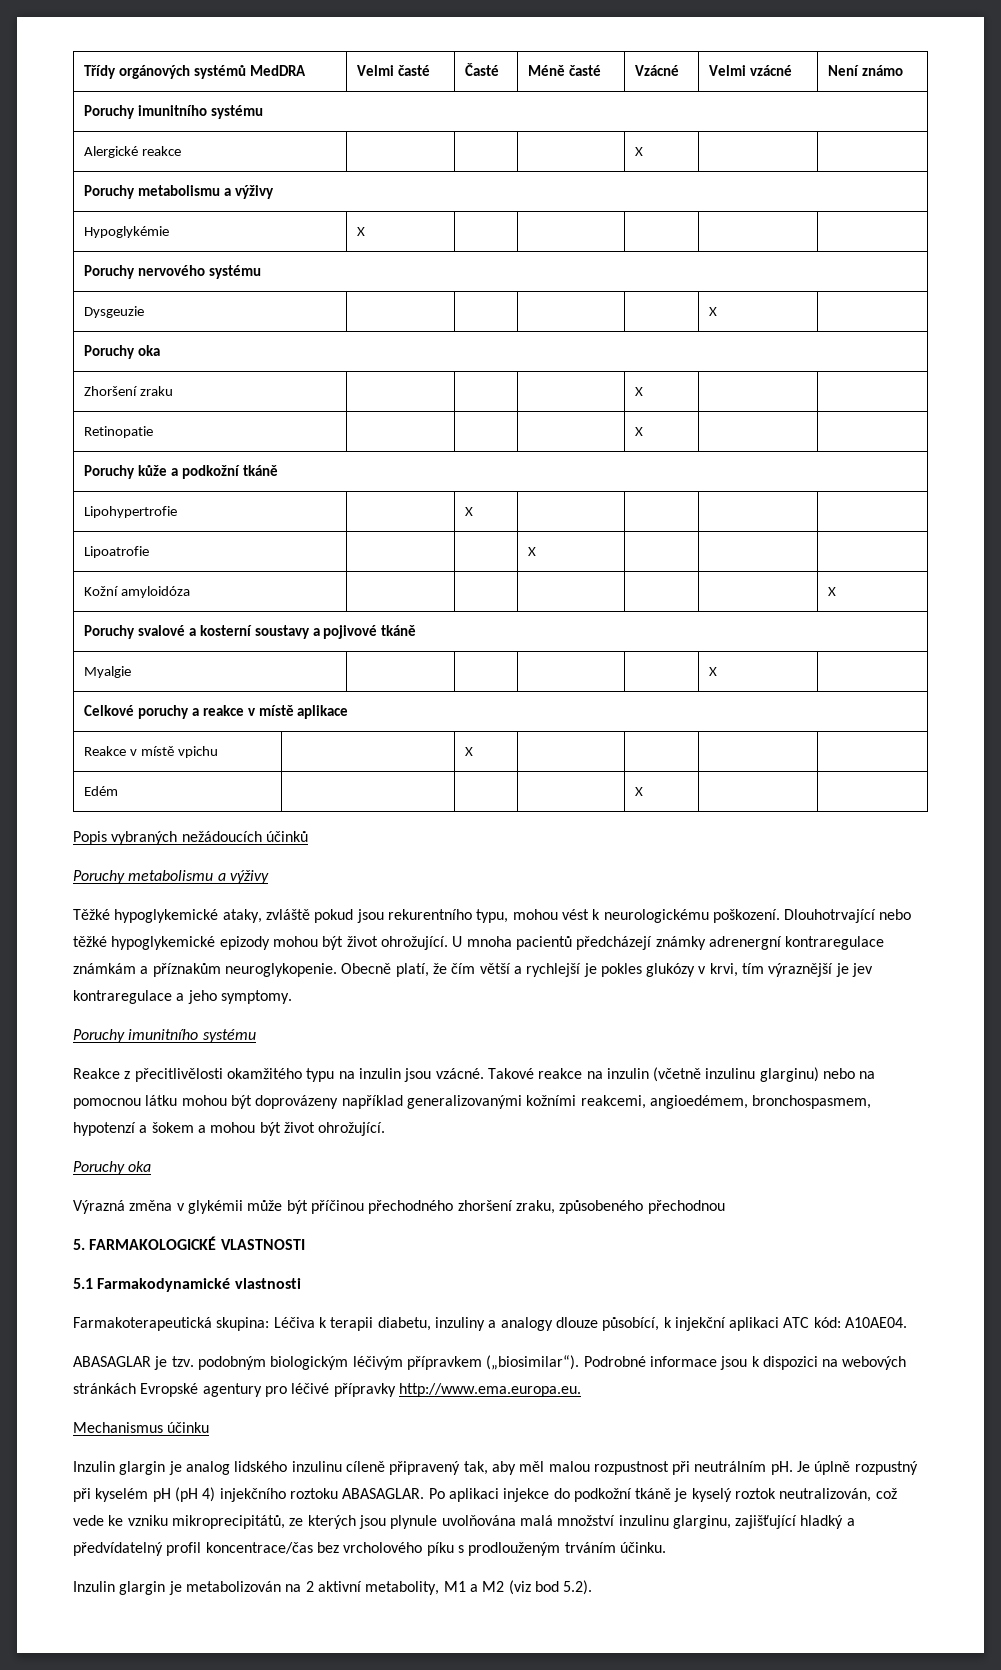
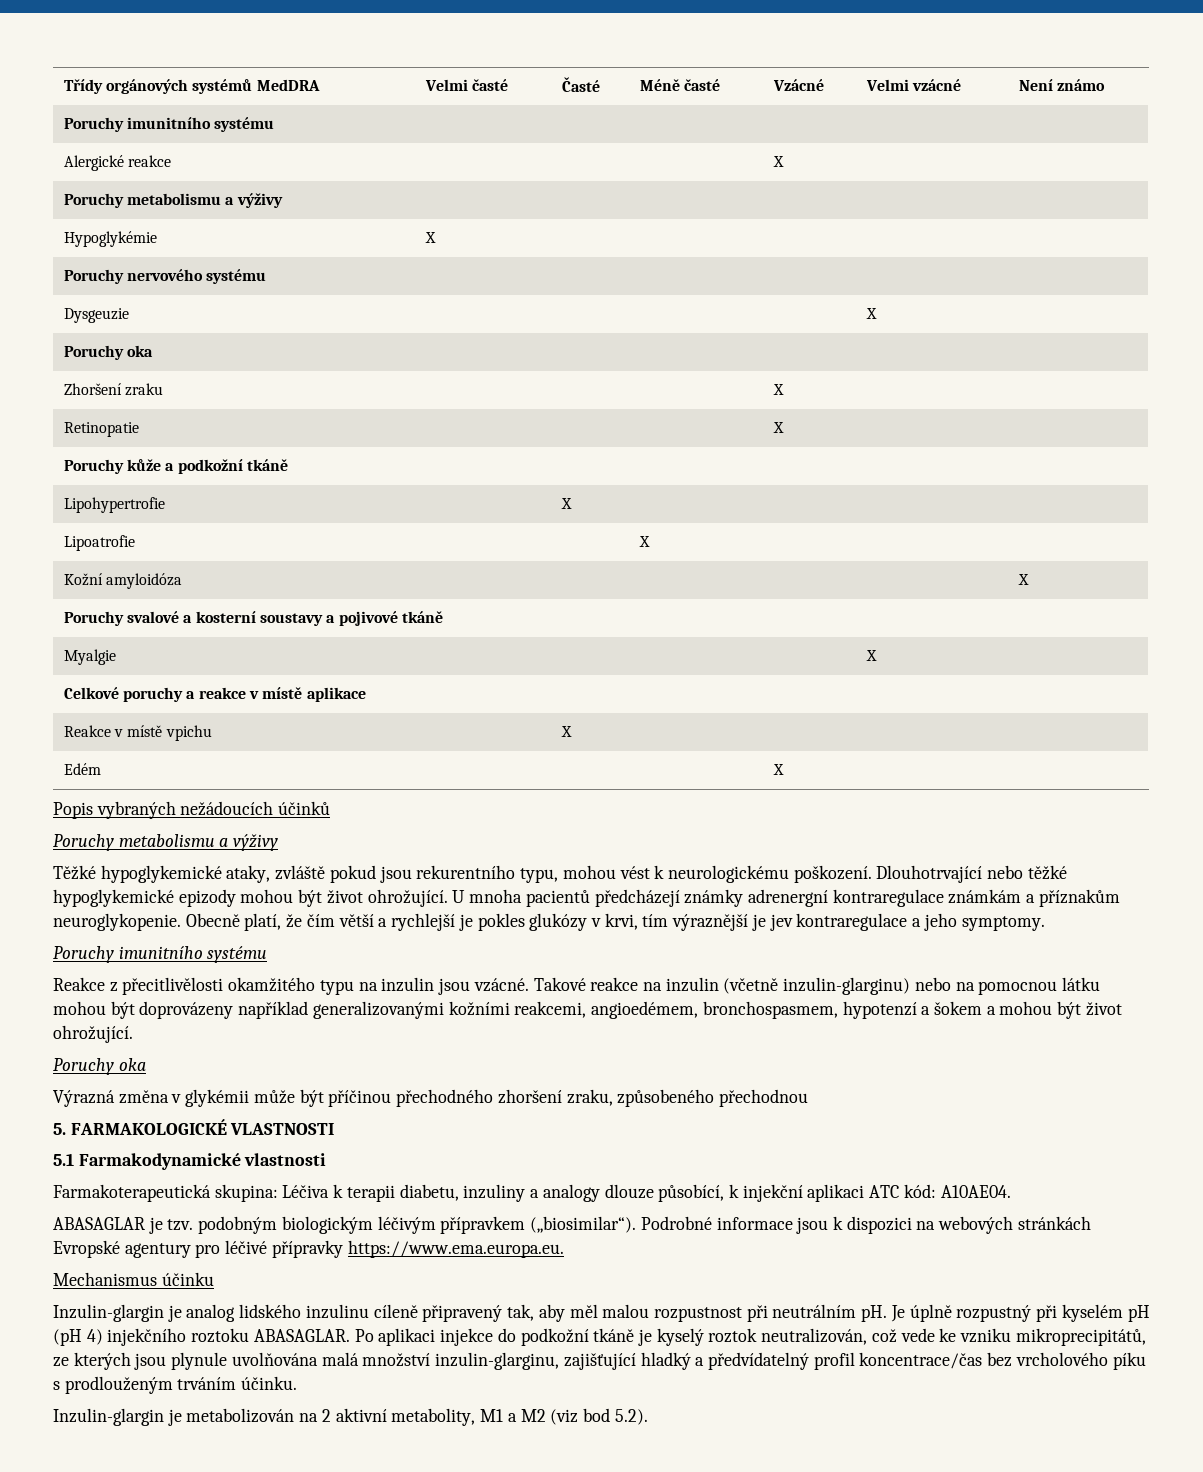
- Takové reakce na inzulin (včetně inzulinu glarginu) nebo na pomocnou látku mohou být doprovázeny například generalizovanými kožními reakcemi, angioedémem, bronchospasmem, hypotenzí a šokem a mohou být život ohrožující.
+ Takové reakce na inzulin (včetně inzulin-glarginu) nebo na pomocnou látku mohou být doprovázeny například generalizovanými kožními reakcemi, angioedémem, bronchospasmem, hypotenzí a šokem a mohou být život ohrožující.
- Podrobné informace jsou k dispozici na webových stránkách Evropské agentury pro léčivé přípravky http://www.ema.europa.eu.
+ Podrobné informace jsou k dispozici na webových stránkách Evropské agentury pro léčivé přípravky https://www.ema.europa.eu.
- Inzulin glargin je analog lidského inzulinu cíleně připravený tak, aby měl malou rozpustnost při neutrálním pH.
+ Inzulin-glargin je analog lidského inzulinu cíleně připravený tak, aby měl malou rozpustnost při neutrálním pH.
- Po aplikaci injekce do podkožní tkáně je kyselý roztok neutralizován, což vede ke vzniku mikroprecipitátů, ze kterých jsou plynule uvolňována malá množství inzulinu glarginu, zajišťující hladký a předvídatelný profil koncentrace/čas bez vrcholového píku s prodlouženým trváním účinku.
+ Po aplikaci injekce do podkožní tkáně je kyselý roztok neutralizován, což vede ke vzniku mikroprecipitátů, ze kterých jsou plynule uvolňována malá množství inzulin-glarginu, zajišťující hladký a předvídatelný profil koncentrace/čas bez vrcholového píku s prodlouženým trváním účinku.
- Inzulin glargin je metabolizován na 2 aktivní metabolity, M1 a M2 (viz bod 5.2).
+ Inzulin-glargin je metabolizován na 2 aktivní metabolity, M1 a M2 (viz bod 5.2).

